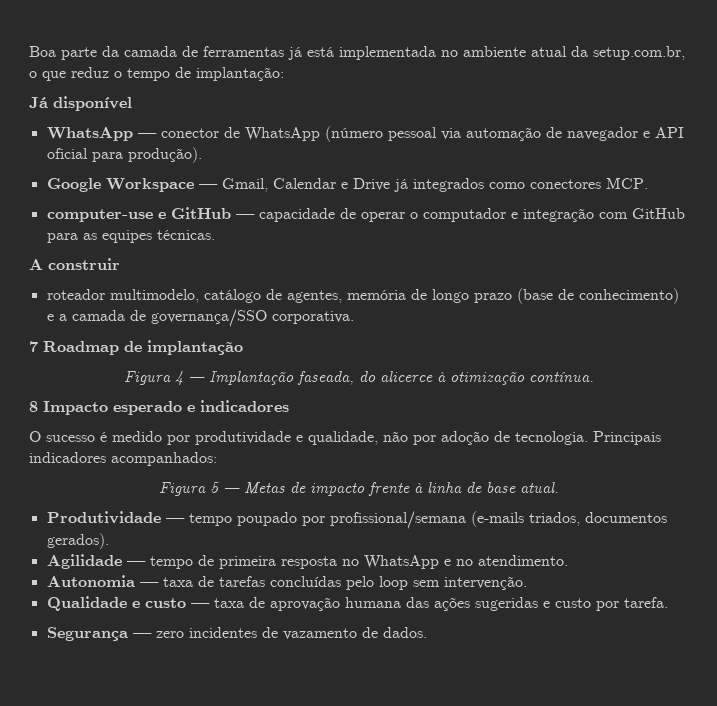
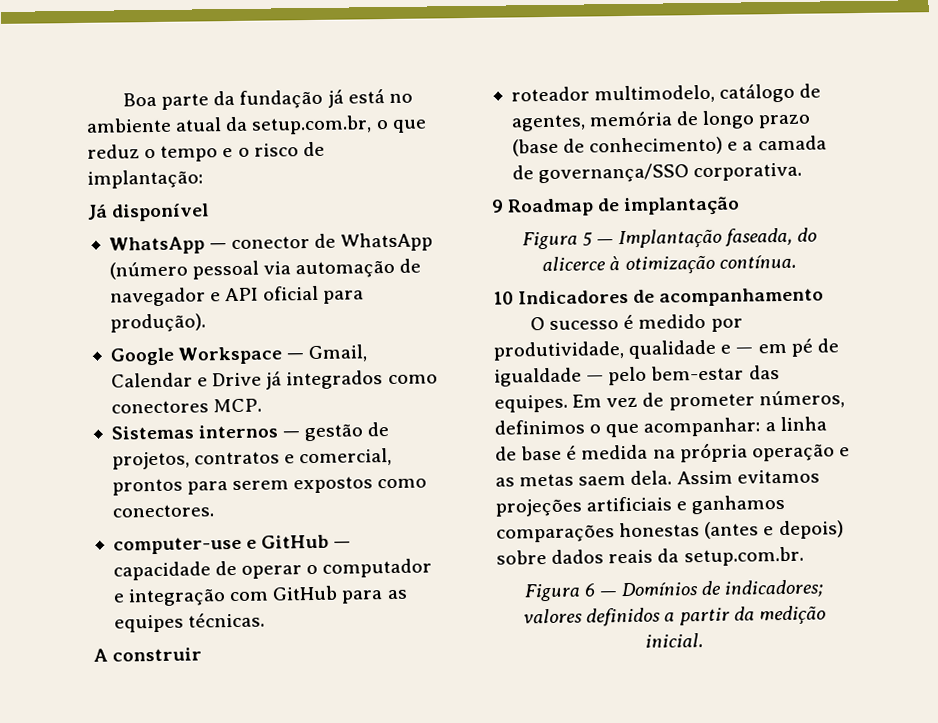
- Boa parte da camada de ferramentas já está implementada no ambiente atual da setup.com.br, o que reduz o tempo de implantação:
+ Boa parte da fundação já está no ambiente atual da setup.com.br, o que reduz o tempo e o risco de implantação:
+ Sistemas internos — gestão de projetos, contratos e comercial, prontos para serem expostos como conectores.
- 7 Roadmap de implantação
+ 9 Roadmap de implantação
- Figura 4 — Implantação faseada, do alicerce à otimização contínua.
+ Figura 5 — Implantação faseada, do alicerce à otimização contínua.
- 8 Impacto esperado e indicadores
+ 10 Indicadores de acompanhamento
- O sucesso é medido por produtividade e qualidade, não por adoção de tecnologia. Principais indicadores acompanhados:
- Figura 5 — Metas de impacto frente à linha de base atual.
- Produtividade — tempo poupado por profissional/semana (e-mails triados, documentos gerados).
- Agilidade — tempo de primeira resposta no WhatsApp e no atendimento.
- Autonomia — taxa de tarefas concluídas pelo loop sem intervenção.
- Qualidade e custo — taxa de aprovação humana das ações sugeridas e custo por tarefa.
- Segurança — zero incidentes de vazamento de dados.
+ O sucesso é medido por produtividade, qualidade e — em pé de igualdade — pelo bem-estar das equipes. Em vez de prometer números, definimos o que acompanhar: a linha de base é medida na própria operação e as metas saem dela. Assim evitamos projeções artificiais e ganhamos comparações honestas (antes e depois) sobre dados reais da setup.com.br.
+ Figura 6 — Domínios de indicadores; valores definidos a partir da medição inicial.

